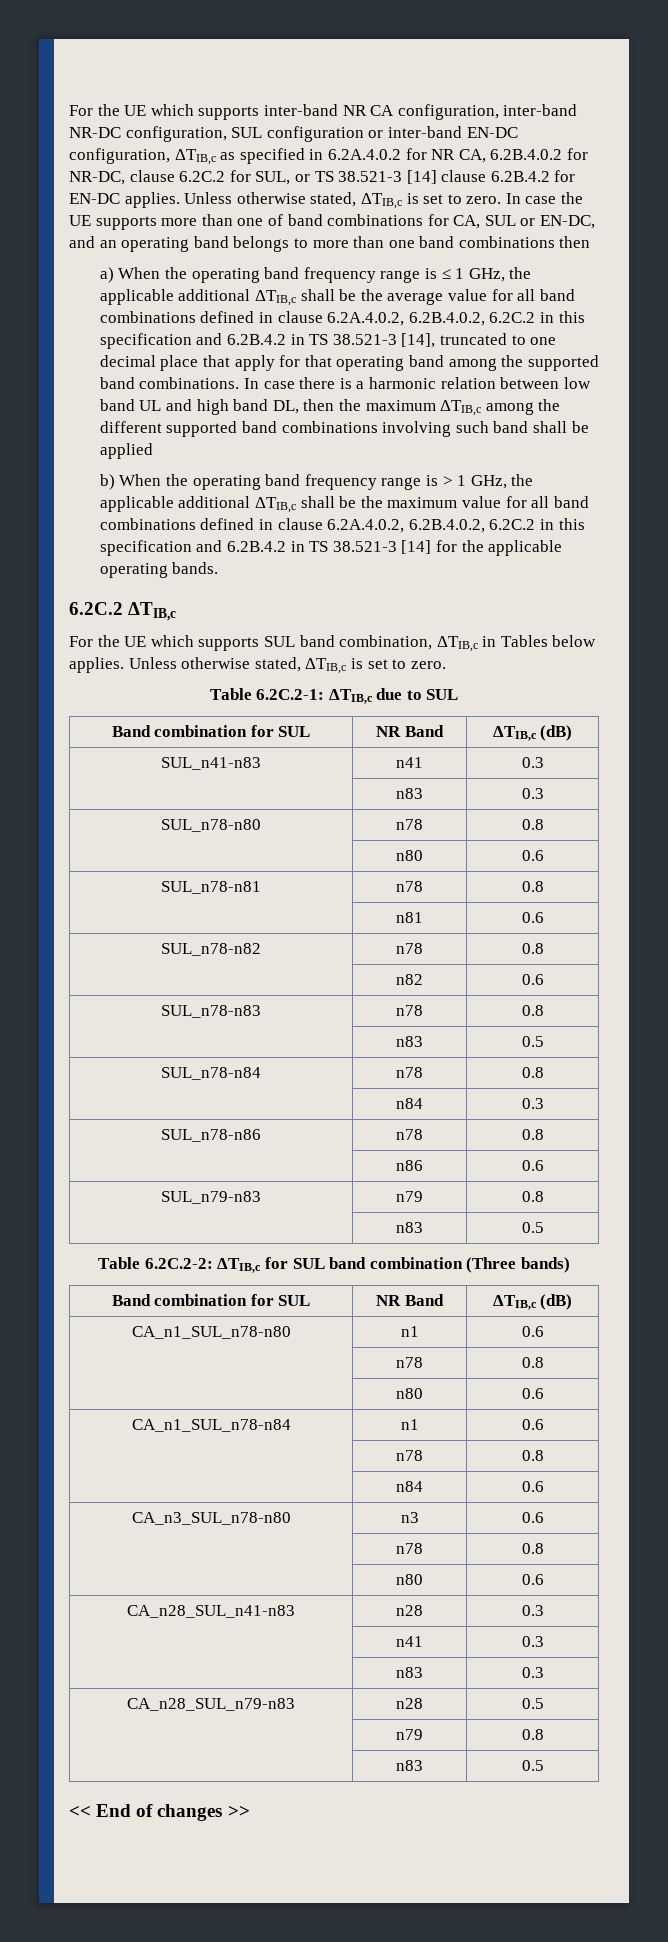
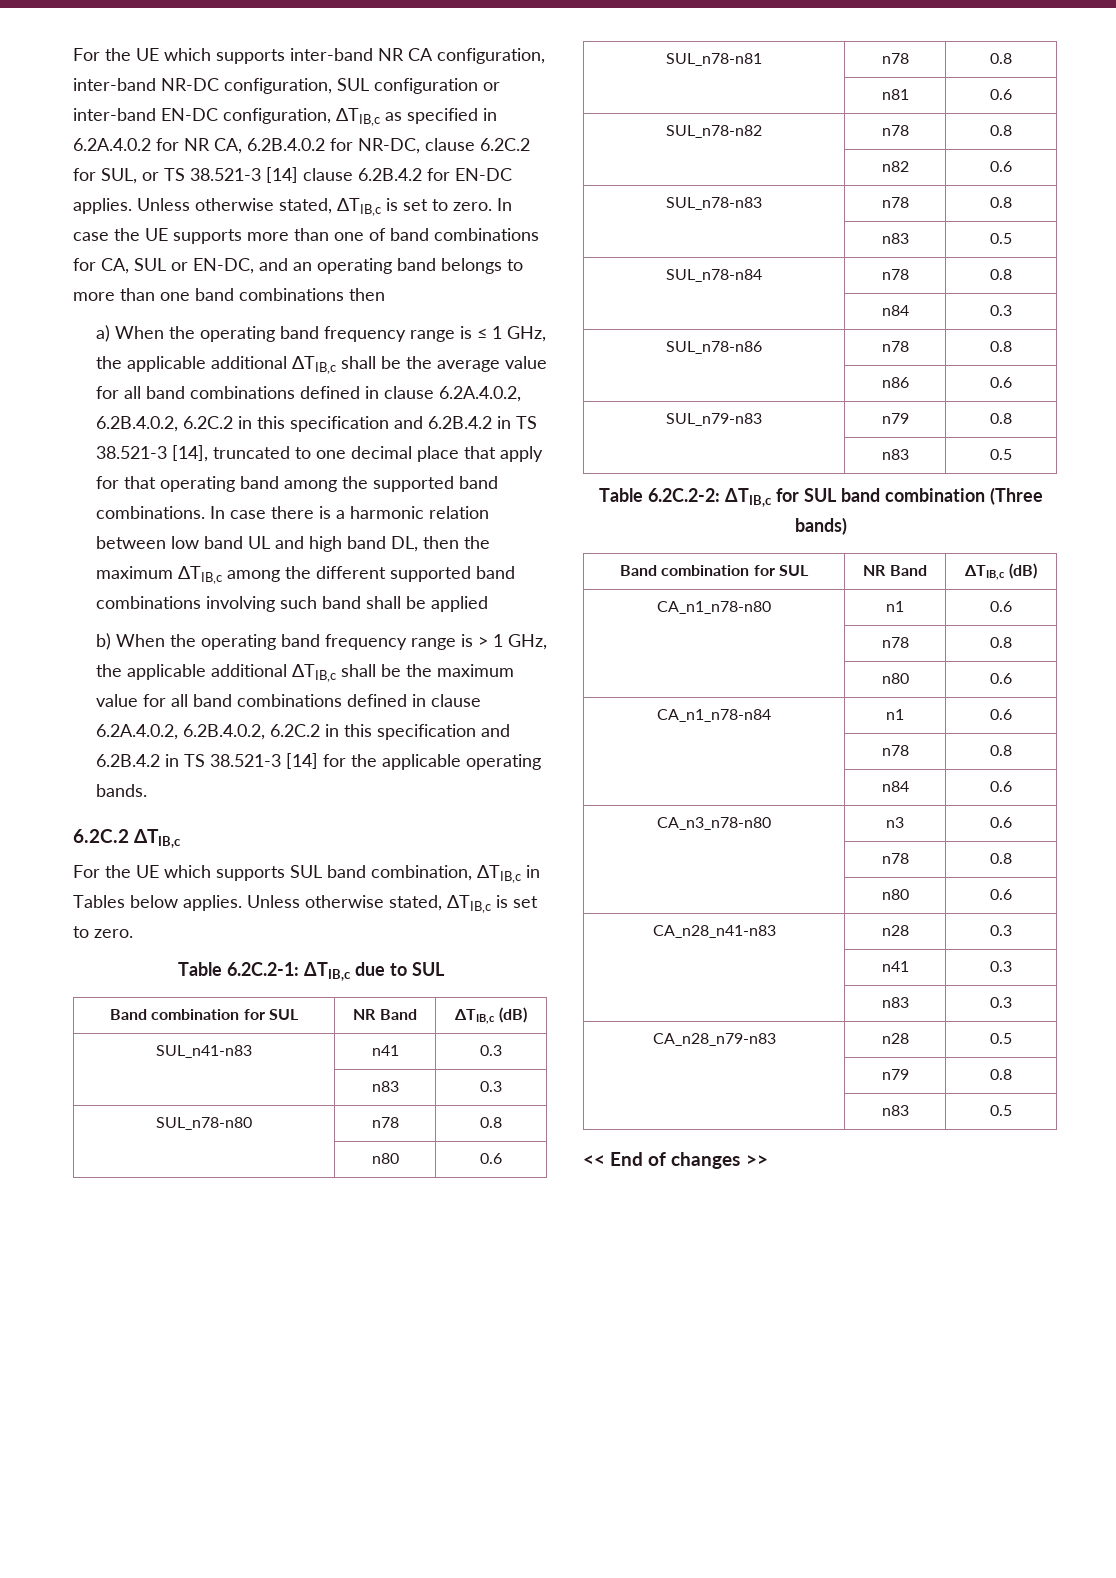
- CA_n1_SUL_n78-n80 | n1 | 0.6
+ CA_n1_n78-n80 | n1 | 0.6
- CA_n1_SUL_n78-n84 | n1 | 0.6
+ CA_n1_n78-n84 | n1 | 0.6
- CA_n3_SUL_n78-n80 | n3 | 0.6
+ CA_n3_n78-n80 | n3 | 0.6
- CA_n28_SUL_n41-n83 | n28 | 0.3
+ CA_n28_n41-n83 | n28 | 0.3
- CA_n28_SUL_n79-n83 | n28 | 0.5
+ CA_n28_n79-n83 | n28 | 0.5

